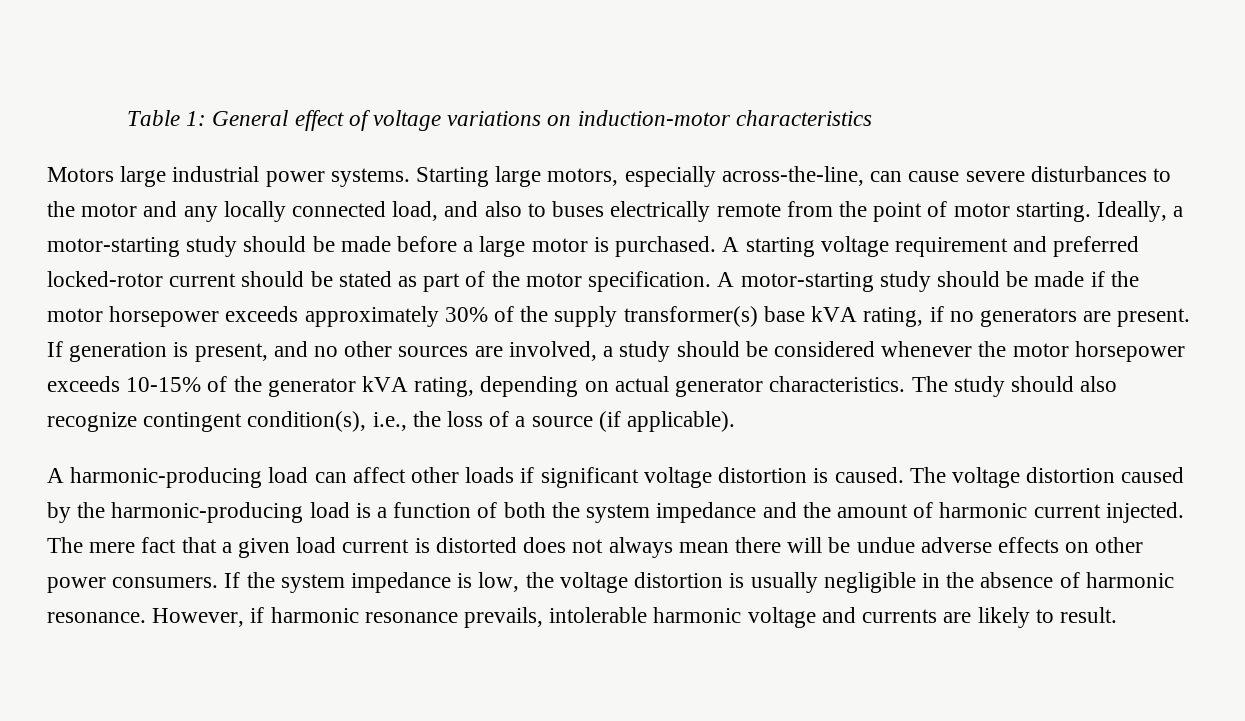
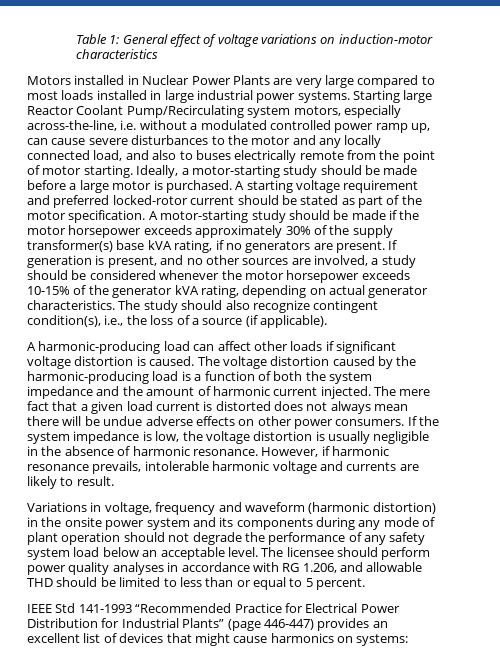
- Motors large industrial power systems.
+ Motors installed in Nuclear Power Plants are very large compared to most loads installed in large industrial power systems.
- Starting large motors, especially across-the-line, can cause severe disturbances to the motor and any locally connected load, and also to buses electrically remote from the point of motor starting.
+ Starting large Reactor Coolant Pump/Recirculating system motors, especially across-the-line, i.e. without a modulated controlled power ramp up, can cause severe disturbances to the motor and any locally connected load, and also to buses electrically remote from the point of motor starting.
+ Variations in voltage, frequency and waveform (harmonic distortion) in the onsite power system and its components during any mode of plant operation should not degrade the performance of any safety system load below an acceptable level. The licensee should perform power quality analyses in accordance with RG 1.206, and allowable THD should be limited to less than or equal to 5 percent.
+ IEEE Std 141-1993 “Recommended Practice for Electrical Power Distribution for Industrial Plants” (page 446-447) provides an excellent list of devices that might cause harmonics on systems:

